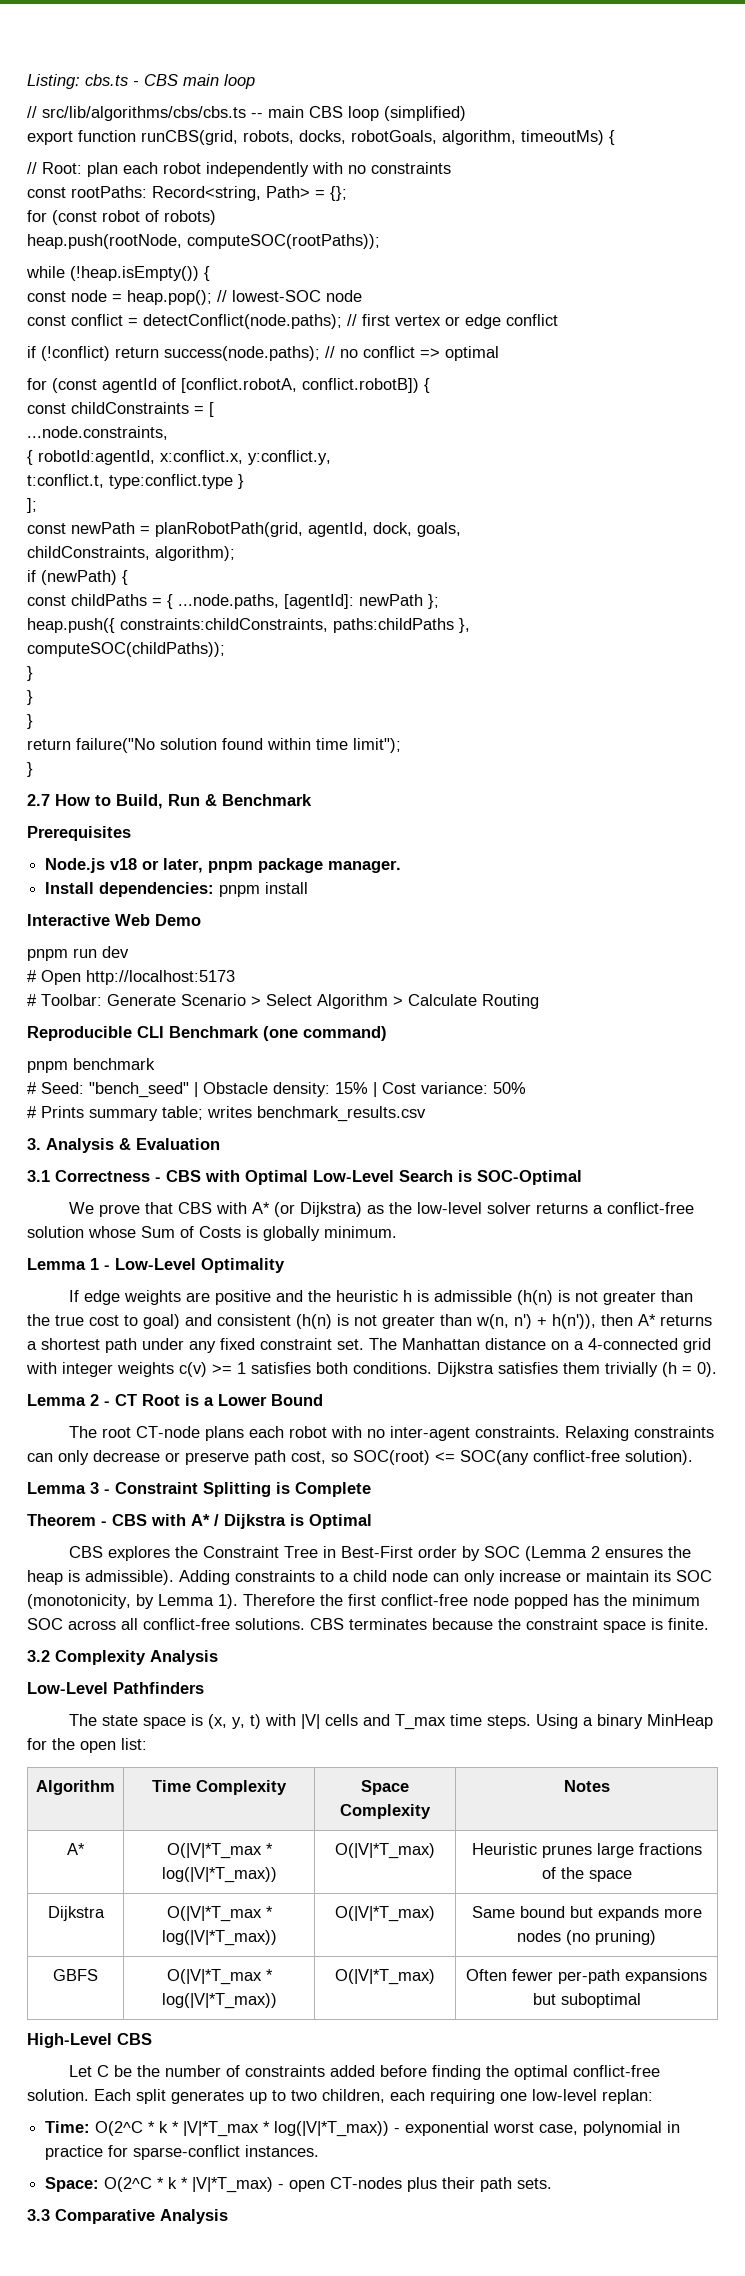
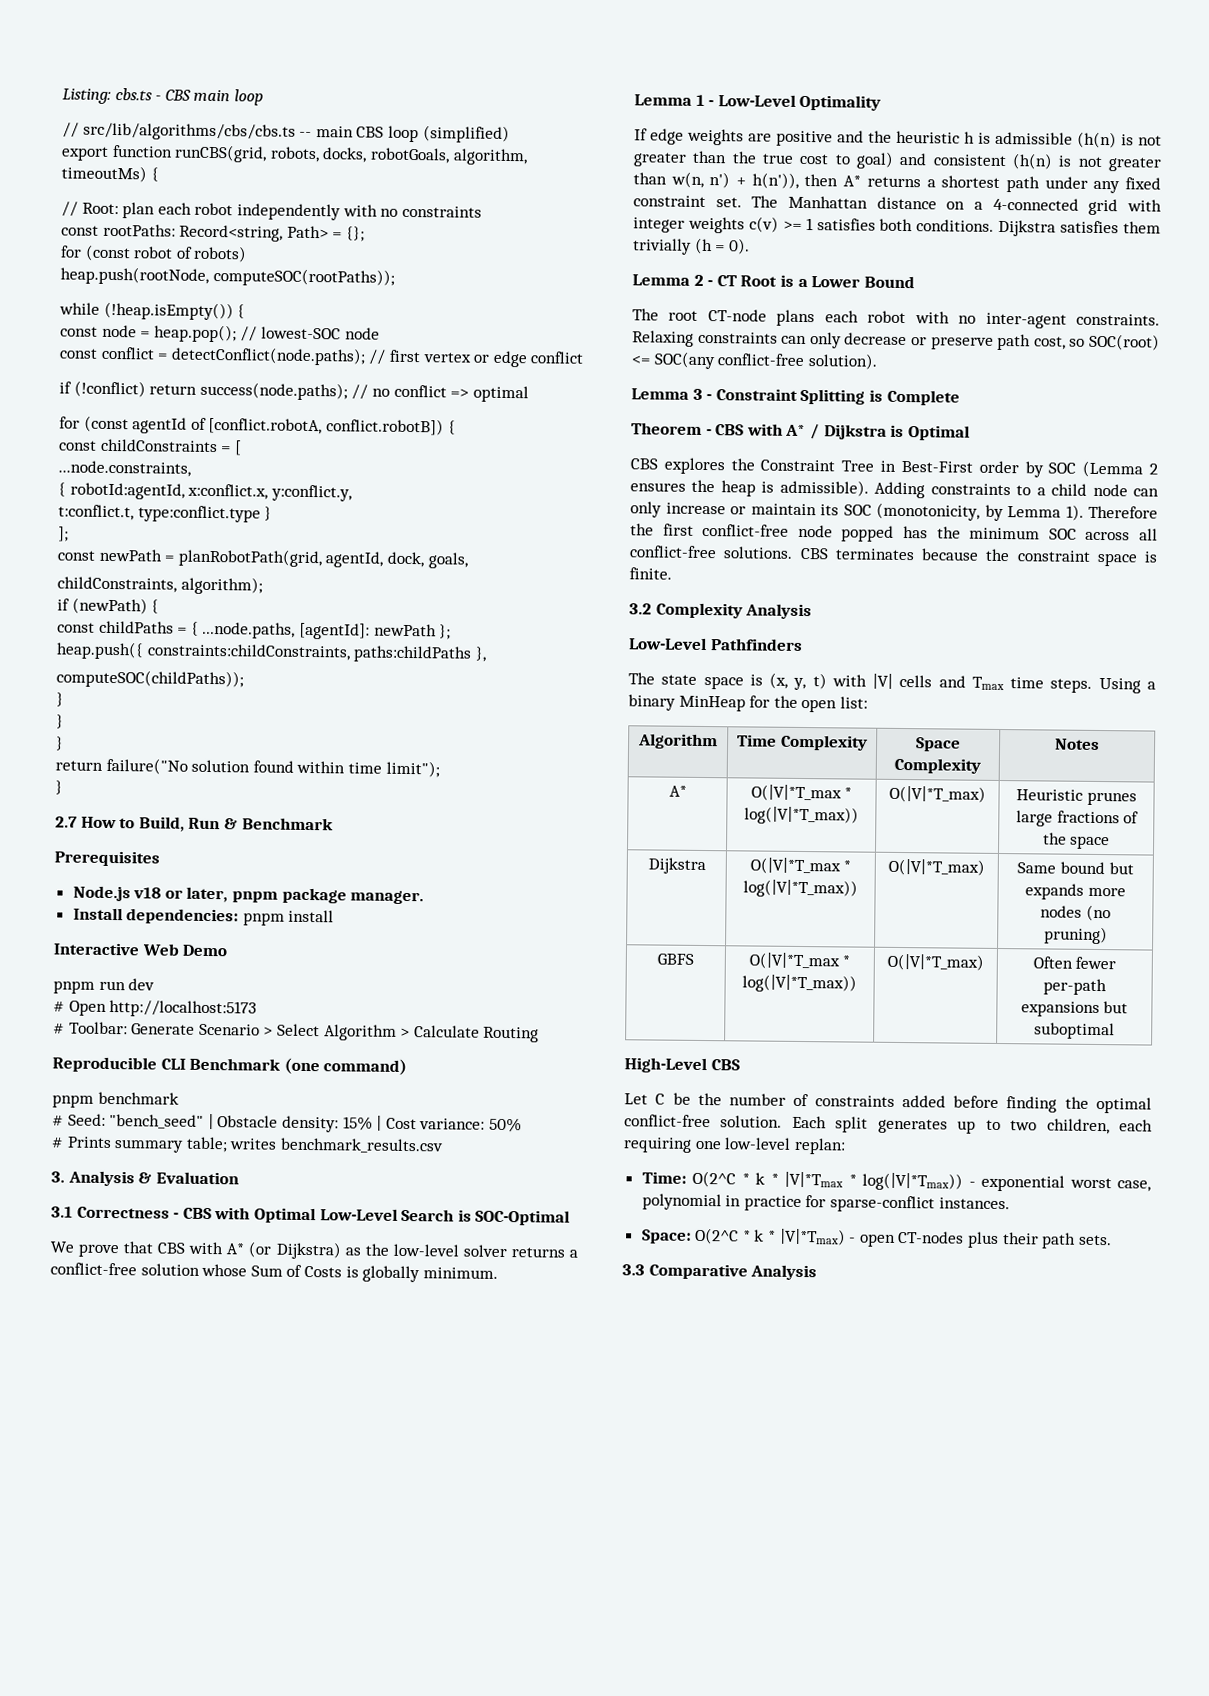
- The state space is (x, y, t) with |V| cells and T_max time steps.
+ The state space is (x, y, t) with |V| cells and Tmax time steps.
- Time: O(2^C * k * |V|*T_max * log(|V|*T_max)) - exponential worst case, polynomial in practice for sparse-conflict instances.
+ Time: O(2^C * k * |V|*Tmax * log(|V|*Tmax)) - exponential worst case, polynomial in practice for sparse-conflict instances.
- Space: O(2^C * k * |V|*T_max) - open CT-nodes plus their path sets.
+ Space: O(2^C * k * |V|*Tmax) - open CT-nodes plus their path sets.

